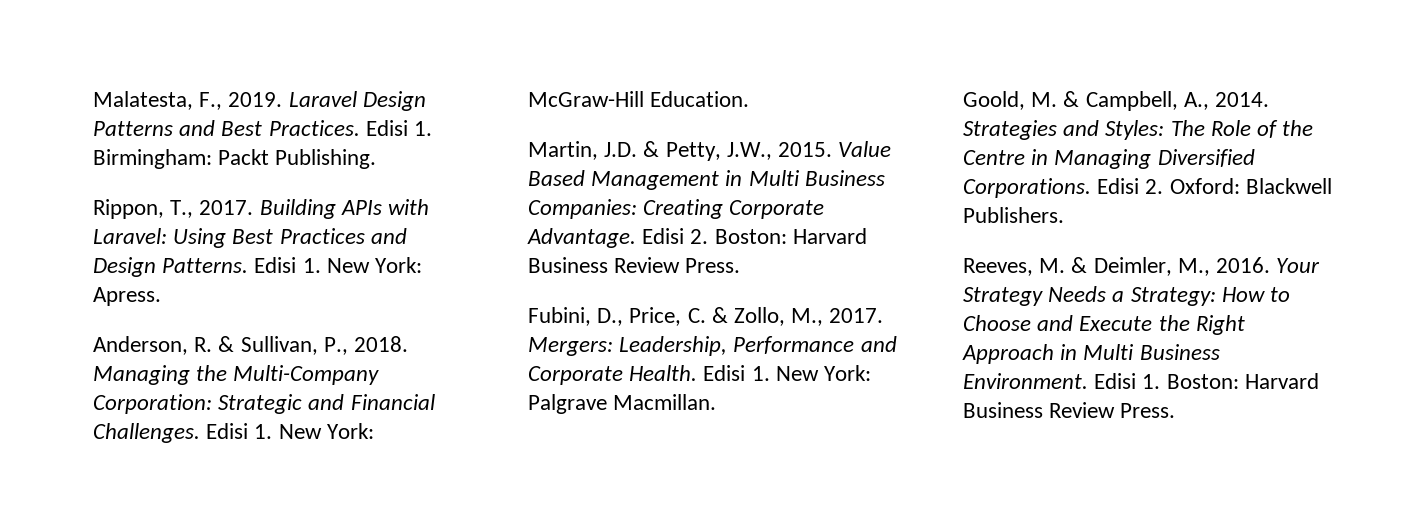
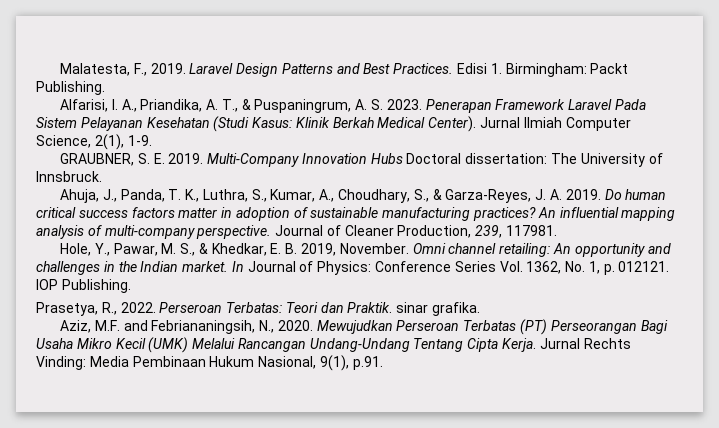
- Rippon, T., 2017. Building APIs with Laravel: Using Best Practices and Design Patterns. Edisi 1. New York: Apress.
- Anderson, R. & Sullivan, P., 2018. Managing the Multi-Company Corporation: Strategic and Financial Challenges. Edisi 1. New York: McGraw-Hill Education.
- Martin, J.D. & Petty, J.W., 2015. Value Based Management in Multi Business Companies: Creating Corporate Advantage. Edisi 2. Boston: Harvard Business Review Press.
- Fubini, D., Price, C. & Zollo, M., 2017. Mergers: Leadership, Performance and Corporate Health. Edisi 1. New York: Palgrave Macmillan.
- Goold, M. & Campbell, A., 2014. Strategies and Styles: The Role of the Centre in Managing Diversified Corporations. Edisi 2. Oxford: Blackwell Publishers.
- Reeves, M. & Deimler, M., 2016. Your Strategy Needs a Strategy: How to Choose and Execute the Right Approach in Multi Business Environment. Edisi 1. Boston: Harvard Business Review Press.
+ Alfarisi, I. A., Priandika, A. T., & Puspaningrum, A. S. 2023. Penerapan Framework Laravel Pada Sistem Pelayanan Kesehatan (Studi Kasus: Klinik Berkah Medical Center). Jurnal Ilmiah Computer Science, 2(1), 1-9.
+ GRAUBNER, S. E. 2019. Multi-Company Innovation Hubs Doctoral dissertation: The University of Innsbruck.
+ Ahuja, J., Panda, T. K., Luthra, S., Kumar, A., Choudhary, S., & Garza-Reyes, J. A. 2019. Do human critical success factors matter in adoption of sustainable manufacturing practices? An influential mapping analysis of multi-company perspective. Journal of Cleaner Production, 239, 117981.
+ Hole, Y., Pawar, M. S., & Khedkar, E. B. 2019, November. Omni channel retailing: An opportunity and challenges in the Indian market. In Journal of Physics: Conference Series Vol. 1362, No. 1, p. 012121. IOP Publishing.
+ Prasetya, R., 2022. Perseroan Terbatas: Teori dan Praktik. sinar grafika.
+ Aziz, M.F. and Febriananingsih, N., 2020. Mewujudkan Perseroan Terbatas (PT) Perseorangan Bagi Usaha Mikro Kecil (UMK) Melalui Rancangan Undang-Undang Tentang Cipta Kerja. Jurnal Rechts Vinding: Media Pembinaan Hukum Nasional, 9(1), p.91.

